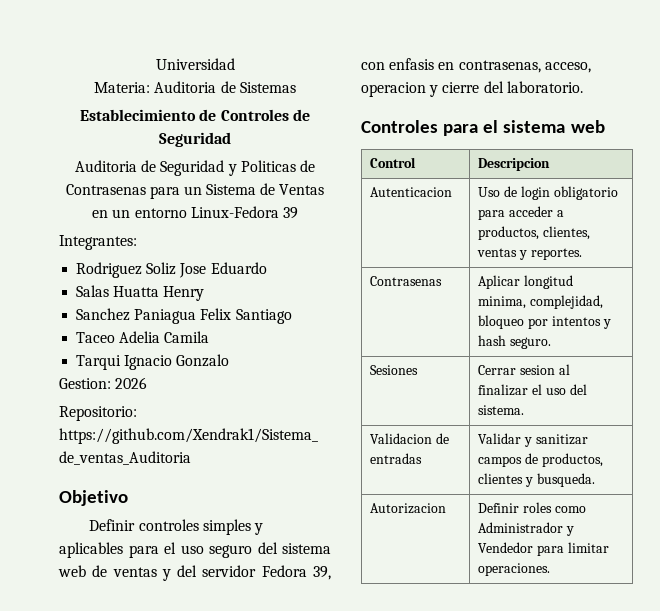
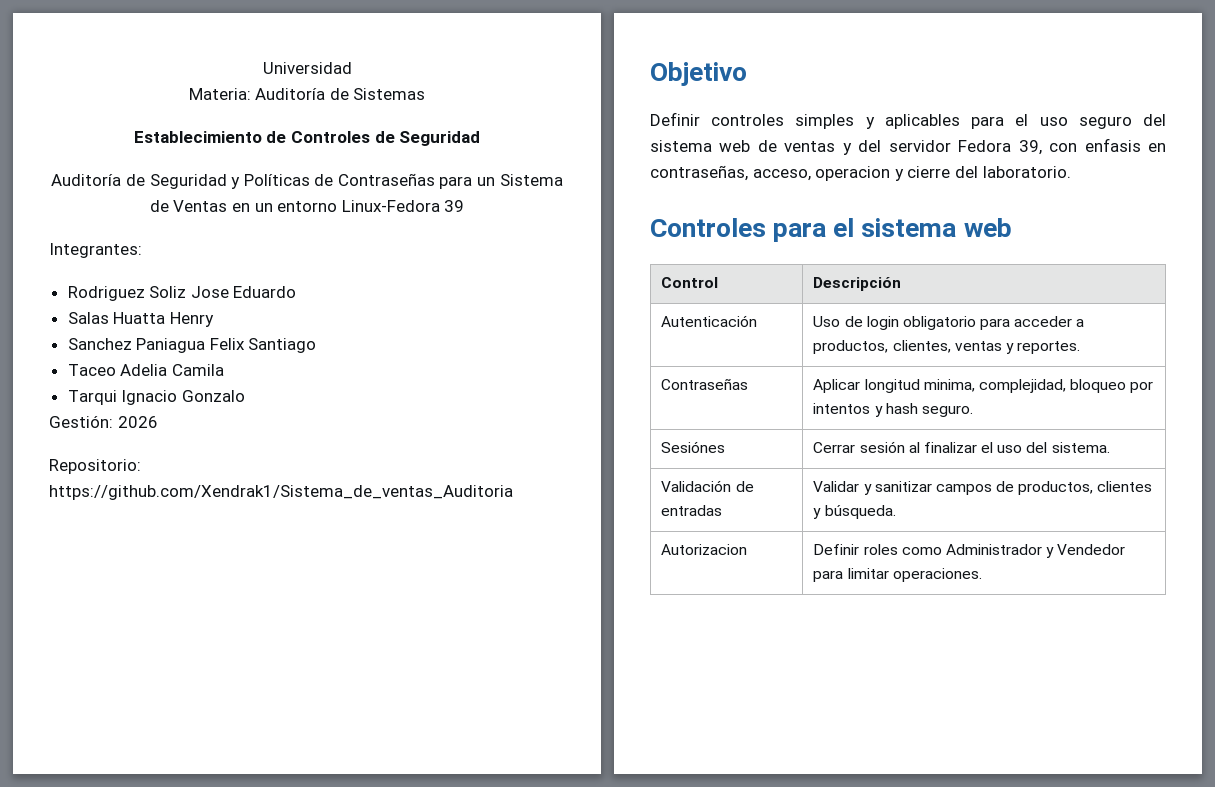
- Materia: Auditoria de Sistemas
+ Materia: Auditoría de Sistemas
- Auditoria de Seguridad y Politicas de Contrasenas para un Sistema de Ventas en un entorno Linux-Fedora 39
+ Auditoría de Seguridad y Políticas de Contraseñas para un Sistema de Ventas en un entorno Linux-Fedora 39
- Gestion: 2026
+ Gestión: 2026
- Definir controles simples y aplicables para el uso seguro del sistema web de ventas y del servidor Fedora 39, con enfasis en contrasenas, acceso, operacion y cierre del laboratorio.
+ Definir controles simples y aplicables para el uso seguro del sistema web de ventas y del servidor Fedora 39, con enfasis en contraseñas, acceso, operacion y cierre del laboratorio.
- Control | Descripcion
- Autenticacion | Uso de login obligatorio para acceder a productos, clientes, ventas y reportes.
+ Control | Descripción
+ Autenticación | Uso de login obligatorio para acceder a productos, clientes, ventas y reportes.
- Contrasenas | Aplicar longitud minima, complejidad, bloqueo por intentos y hash seguro.
+ Contraseñas | Aplicar longitud minima, complejidad, bloqueo por intentos y hash seguro.
- Sesiones | Cerrar sesion al finalizar el uso del sistema.
+ Sesiónes | Cerrar sesión al finalizar el uso del sistema.
- Validacion de entradas | Validar y sanitizar campos de productos, clientes y busqueda.
+ Validación de entradas | Validar y sanitizar campos de productos, clientes y búsqueda.

